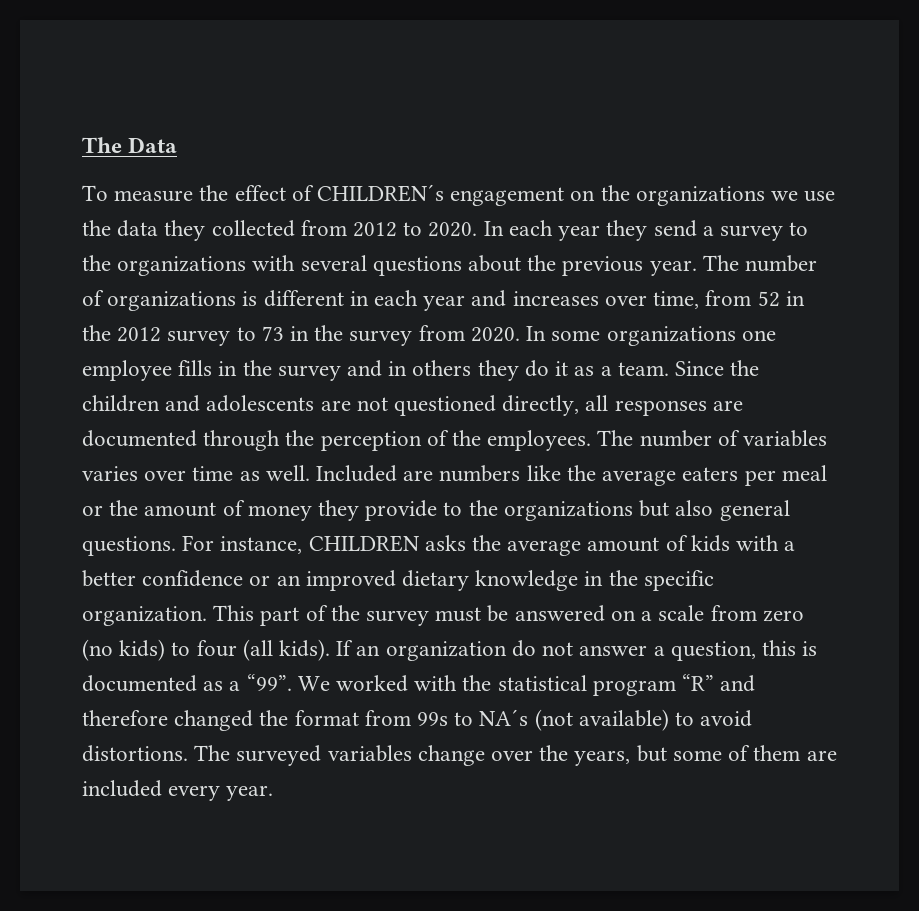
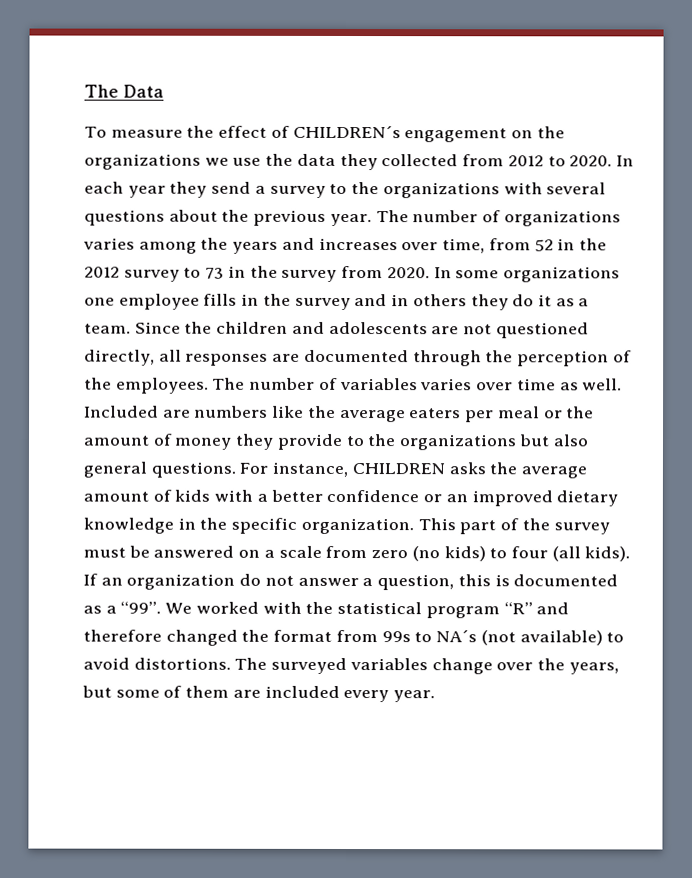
- The number of organizations is different in each year and increases over time, from 52 in the 2012 survey to 73 in the survey from 2020.
+ The number of organizations varies among the years and increases over time, from 52 in the 2012 survey to 73 in the survey from 2020.

